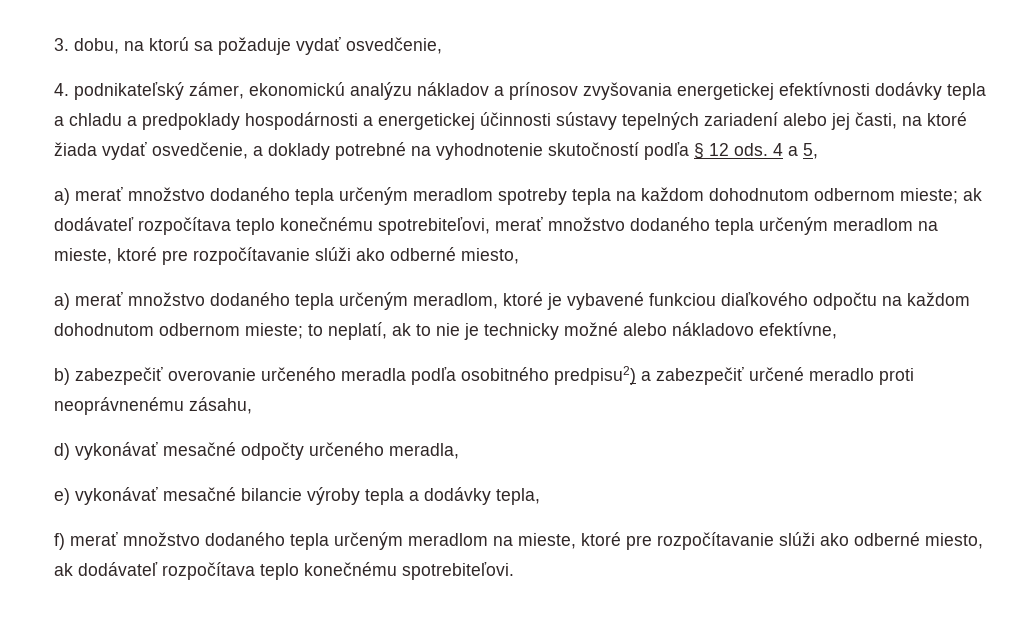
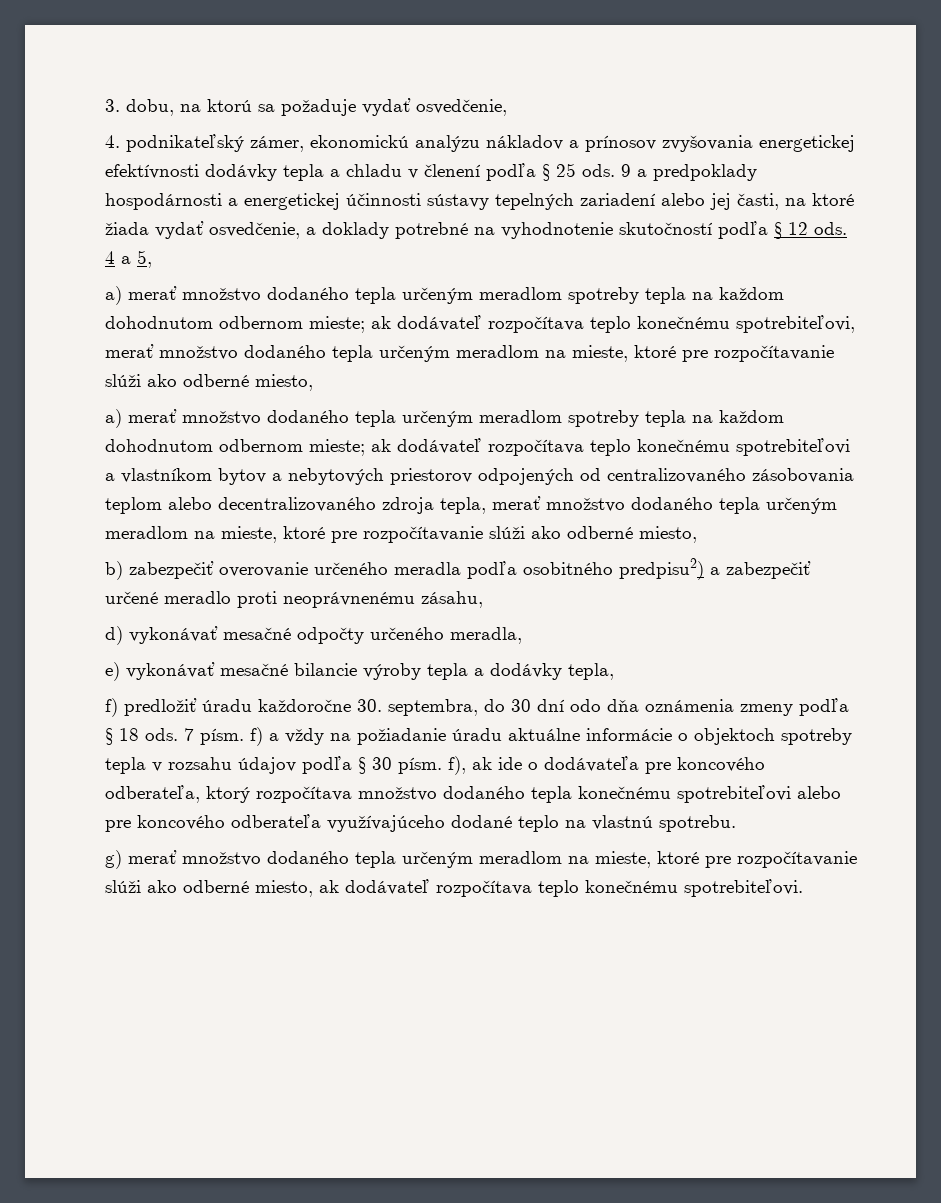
- 4. podnikateľský zámer, ekonomickú analýzu nákladov a prínosov zvyšovania energetickej efektívnosti dodávky tepla a chladu a predpoklady hospodárnosti a energetickej účinnosti sústavy tepelných zariadení alebo jej časti, na ktoré žiada vydať osvedčenie, a doklady potrebné na vyhodnotenie skutočností podľa § 12 ods.
+ 4. podnikateľský zámer, ekonomickú analýzu nákladov a prínosov zvyšovania energetickej efektívnosti dodávky tepla a chladu v členení podľa § 25 ods. 9 a predpoklady hospodárnosti a energetickej účinnosti sústavy tepelných zariadení alebo jej časti, na ktoré žiada vydať osvedčenie, a doklady potrebné na vyhodnotenie skutočností podľa § 12 ods.
- a) merať množstvo dodaného tepla určeným meradlom, ktoré je vybavené funkciou diaľkového odpočtu na každom dohodnutom odbernom mieste; to neplatí, ak to nie je technicky možné alebo nákladovo efektívne,
+ a) merať množstvo dodaného tepla určeným meradlom spotreby tepla na každom dohodnutom odbernom mieste; ak dodávateľ rozpočítava teplo konečnému spotrebiteľovi a vlastníkom bytov a nebytových priestorov odpojených od centralizovaného zásobovania teplom alebo decentralizovaného zdroja tepla, merať množstvo dodaného tepla určeným meradlom na mieste, ktoré pre rozpočítavanie slúži ako odberné miesto,
- f) merať množstvo dodaného tepla určeným meradlom na mieste, ktoré pre rozpočítavanie slúži ako odberné miesto, ak dodávateľ rozpočítava teplo konečnému spotrebiteľovi.
+ f) predložiť úradu každoročne 30. septembra, do 30 dní odo dňa oznámenia zmeny podľa § 18 ods. 7 písm. f) a vždy na požiadanie úradu aktuálne informácie o objektoch spotreby tepla v rozsahu údajov podľa § 30 písm. f), ak ide o dodávateľa pre koncového odberateľa, ktorý rozpočítava množstvo dodaného tepla konečnému spotrebiteľovi alebo pre koncového odberateľa využívajúceho dodané teplo na vlastnú spotrebu.
+ g) merať množstvo dodaného tepla určeným meradlom na mieste, ktoré pre rozpočítavanie slúži ako odberné miesto, ak dodávateľ rozpočítava teplo konečnému spotrebiteľovi.

